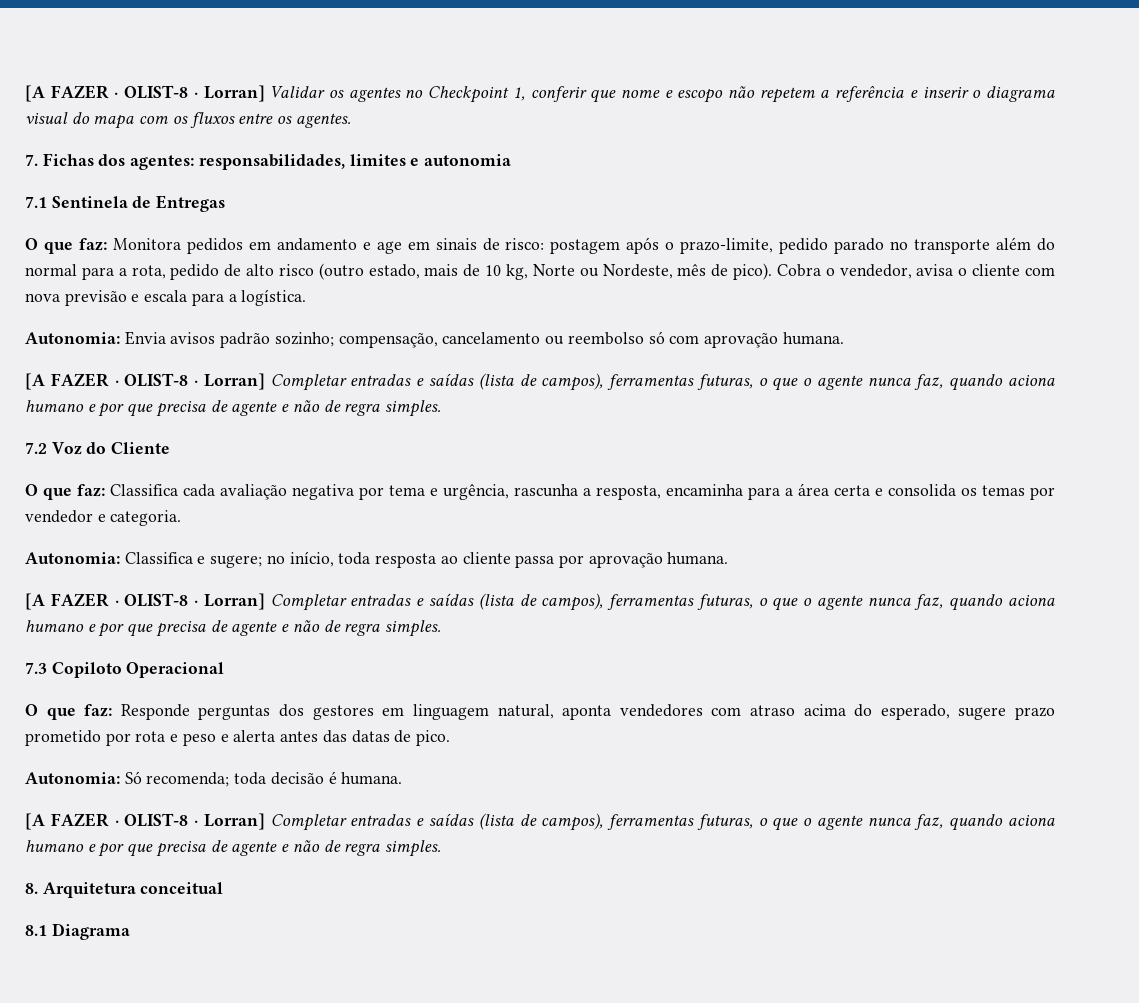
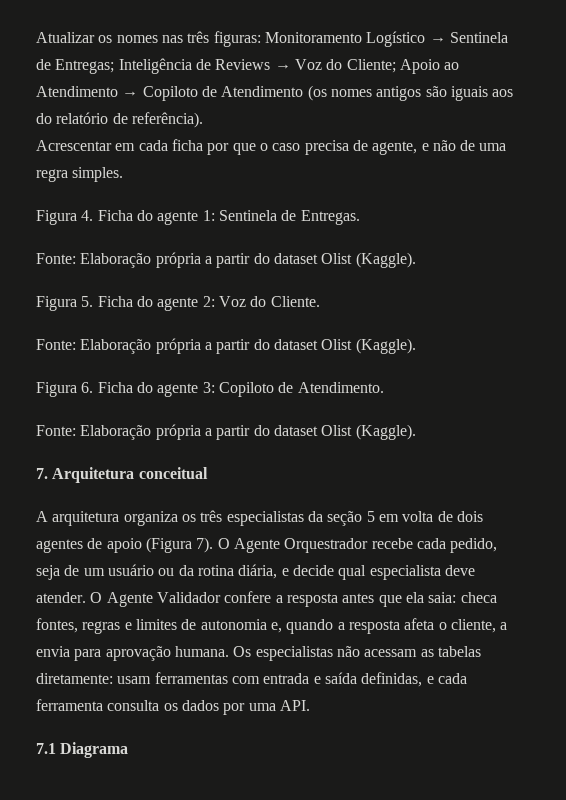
- [A FAZER · OLIST-8 · Lorran] Validar os agentes no Checkpoint 1, conferir que nome e escopo não repetem a referência e inserir o diagrama visual do mapa com os fluxos entre os agentes.
- 7. Fichas dos agentes: responsabilidades, limites e autonomia
- 7.1 Sentinela de Entregas
- O que faz: Monitora pedidos em andamento e age em sinais de risco: postagem após o prazo-limite, pedido parado no transporte além do normal para a rota, pedido de alto risco (outro estado, mais de 10 kg, Norte ou Nordeste, mês de pico). Cobra o vendedor, avisa o cliente com nova previsão e escala para a logística.
- Autonomia: Envia avisos padrão sozinho; compensação, cancelamento ou reembolso só com aprovação humana.
- [A FAZER · OLIST-8 · Lorran] Completar entradas e saídas (lista de campos), ferramentas futuras, o que o agente nunca faz, quando aciona humano e por que precisa de agente e não de regra simples.
- 7.2 Voz do Cliente
- O que faz: Classifica cada avaliação negativa por tema e urgência, rascunha a resposta, encaminha para a área certa e consolida os temas por vendedor e categoria.
- Autonomia: Classifica e sugere; no início, toda resposta ao cliente passa por aprovação humana.
- [A FAZER · OLIST-8 · Lorran] Completar entradas e saídas (lista de campos), ferramentas futuras, o que o agente nunca faz, quando aciona humano e por que precisa de agente e não de regra simples.
- 7.3 Copiloto Operacional
- O que faz: Responde perguntas dos gestores em linguagem natural, aponta vendedores com atraso acima do esperado, sugere prazo prometido por rota e peso e alerta antes das datas de pico.
- Autonomia: Só recomenda; toda decisão é humana.
- [A FAZER · OLIST-8 · Lorran] Completar entradas e saídas (lista de campos), ferramentas futuras, o que o agente nunca faz, quando aciona humano e por que precisa de agente e não de regra simples.
- 8. Arquitetura conceitual
- 8.1 Diagrama
+ Atualizar os nomes nas três figuras: Monitoramento Logístico → Sentinela de Entregas; Inteligência de Reviews → Voz do Cliente; Apoio ao Atendimento → Copiloto de Atendimento (os nomes antigos são iguais aos do relatório de referência).
+ Acrescentar em cada ficha por que o caso precisa de agente, e não de uma regra simples.
+ Figura 4. Ficha do agente 1: Sentinela de Entregas.
+ Fonte: Elaboração própria a partir do dataset Olist (Kaggle).
+ Figura 5. Ficha do agente 2: Voz do Cliente.
+ Fonte: Elaboração própria a partir do dataset Olist (Kaggle).
+ Figura 6. Ficha do agente 3: Copiloto de Atendimento.
+ Fonte: Elaboração própria a partir do dataset Olist (Kaggle).
+ 7. Arquitetura conceitual
+ A arquitetura organiza os três especialistas da seção 5 em volta de dois agentes de apoio (Figura 7). O Agente Orquestrador recebe cada pedido, seja de um usuário ou da rotina diária, e decide qual especialista deve atender. O Agente Validador confere a resposta antes que ela saia: checa fontes, regras e limites de autonomia e, quando a resposta afeta o cliente, a envia para aprovação humana. Os especialistas não acessam as tabelas diretamente: usam ferramentas com entrada e saída definidas, e cada ferramenta consulta os dados por uma API.
+ 7.1 Diagrama

